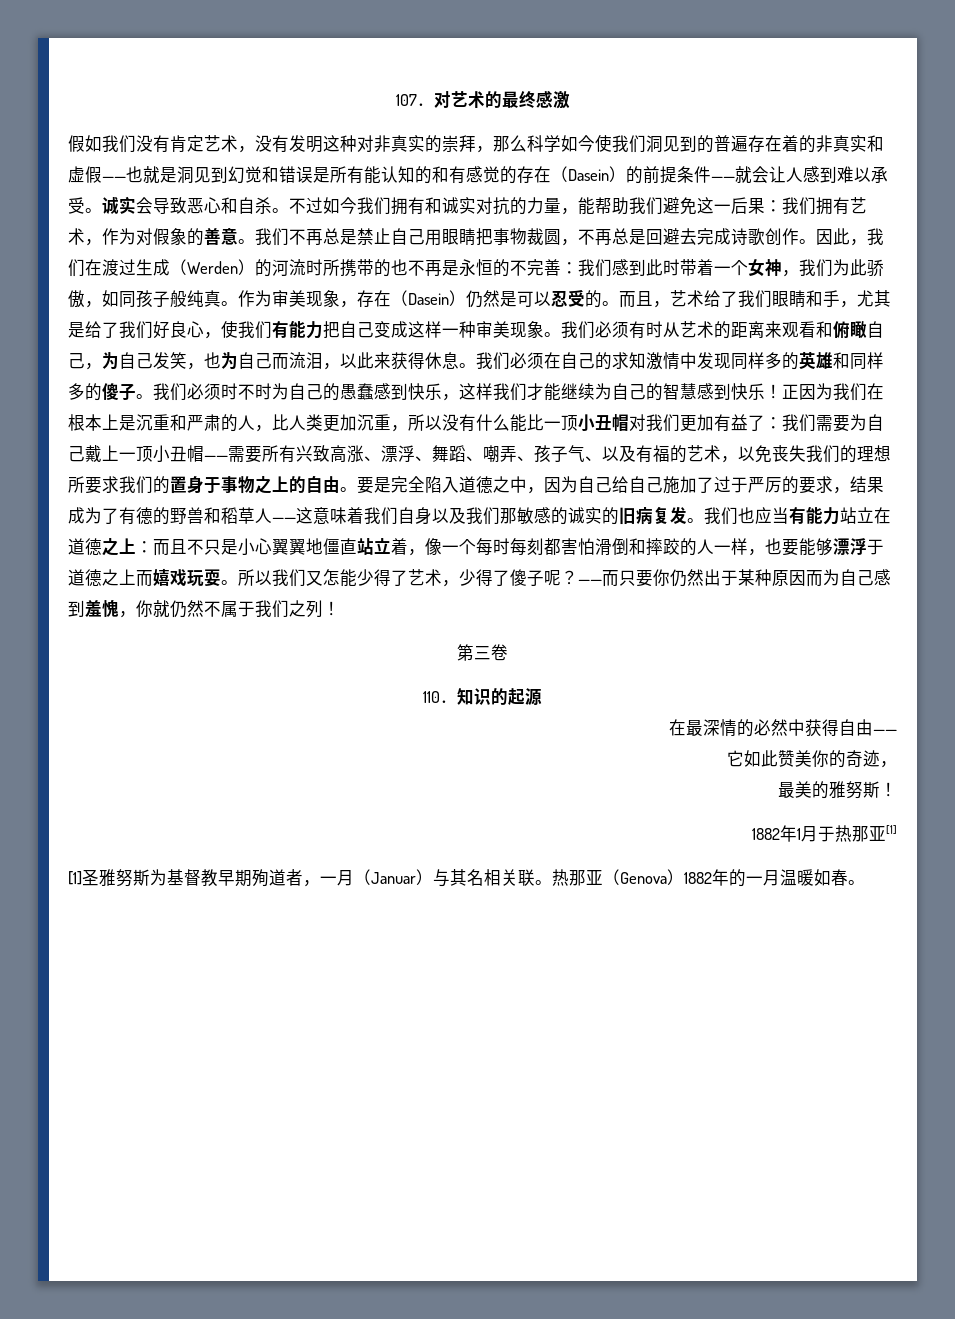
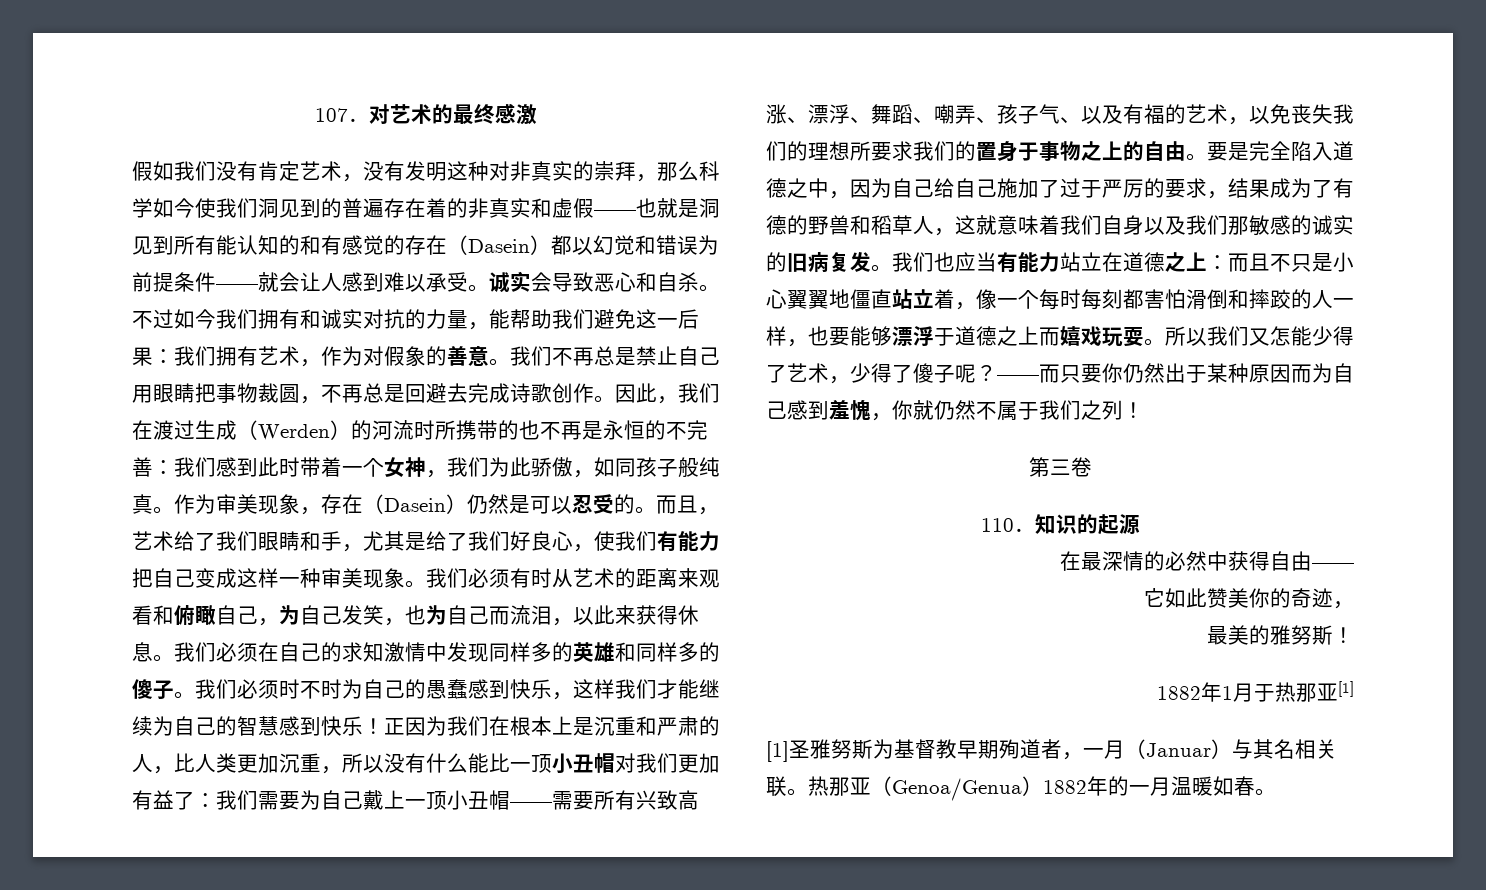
- 假如我们没有肯定艺术，没有发明这种对非真实的崇拜，那么科学如今使我们洞见到的普遍存在着的非真实和虚假——也就是洞见到幻觉和错误是所有能认知的和有感觉的存在（Dasein）的前提条件——就会让人感到难以承受。
+ 假如我们没有肯定艺术，没有发明这种对非真实的崇拜，那么科学如今使我们洞见到的普遍存在着的非真实和虚假——也就是洞见到所有能认知的和有感觉的存在（Dasein）都以幻觉和错误为前提条件——就会让人感到难以承受。
- 要是完全陷入道德之中，因为自己给自己施加了过于严厉的要求，结果成为了有德的野兽和稻草人——这意味着我们自身以及我们那敏感的诚实的旧病复发。
+ 要是完全陷入道德之中，因为自己给自己施加了过于严厉的要求，结果成为了有德的野兽和稻草人，这就意味着我们自身以及我们那敏感的诚实的旧病复发。
- 热那亚（Genova）1882年的一月温暖如春。
+ 热那亚（Genoa/Genua）1882年的一月温暖如春。

